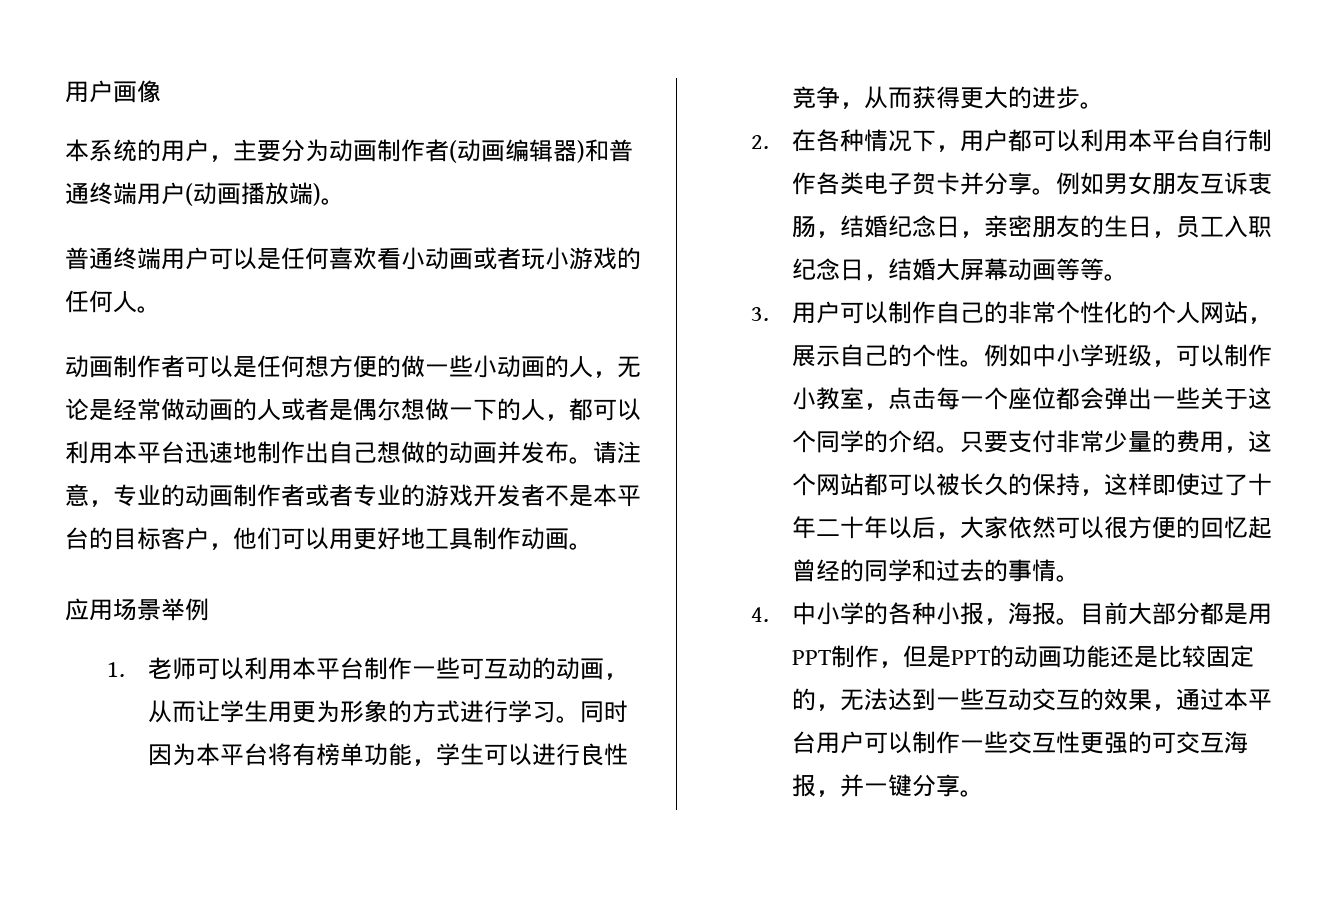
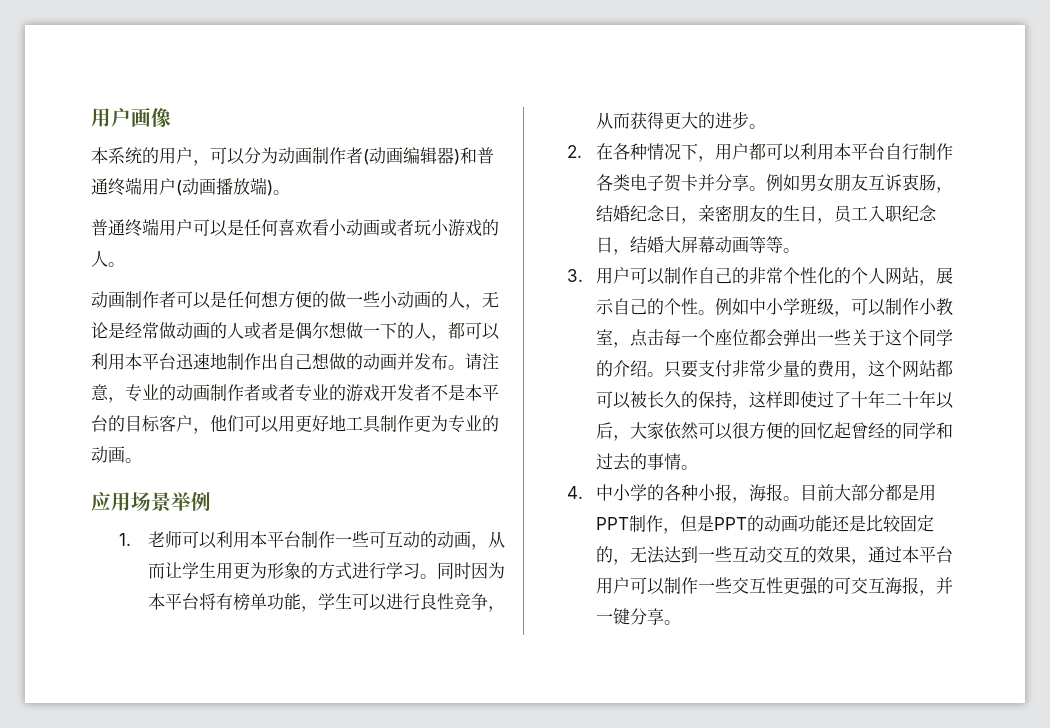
- 本系统的用户，主要分为动画制作者(动画编辑器)和普通终端用户(动画播放端)。
+ 本系统的用户，可以分为动画制作者(动画编辑器)和普通终端用户(动画播放端)。
- 普通终端用户可以是任何喜欢看小动画或者玩小游戏的任何人。
+ 普通终端用户可以是任何喜欢看小动画或者玩小游戏的人。
- 请注意，专业的动画制作者或者专业的游戏开发者不是本平台的目标客户，他们可以用更好地工具制作动画。
+ 请注意，专业的动画制作者或者专业的游戏开发者不是本平台的目标客户，他们可以用更好地工具制作更为专业的动画。

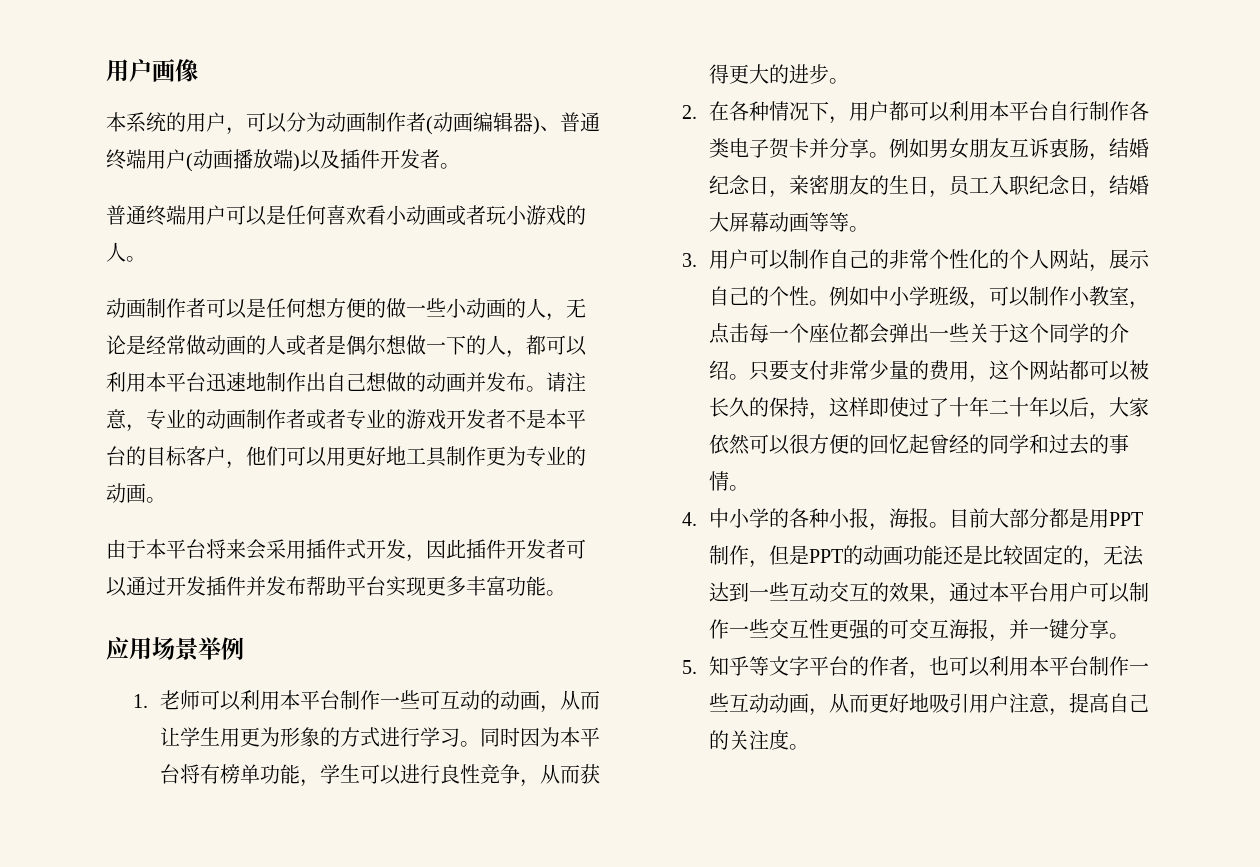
- 本系统的用户，可以分为动画制作者(动画编辑器)和普通终端用户(动画播放端)。
+ 本系统的用户，可以分为动画制作者(动画编辑器)、普通终端用户(动画播放端)以及插件开发者。
+ 由于本平台将来会采用插件式开发，因此插件开发者可以通过开发插件并发布帮助平台实现更多丰富功能。
+ 5.知乎等文字平台的作者，也可以利用本平台制作一些互动动画，从而更好地吸引用户注意，提高自己的关注度。

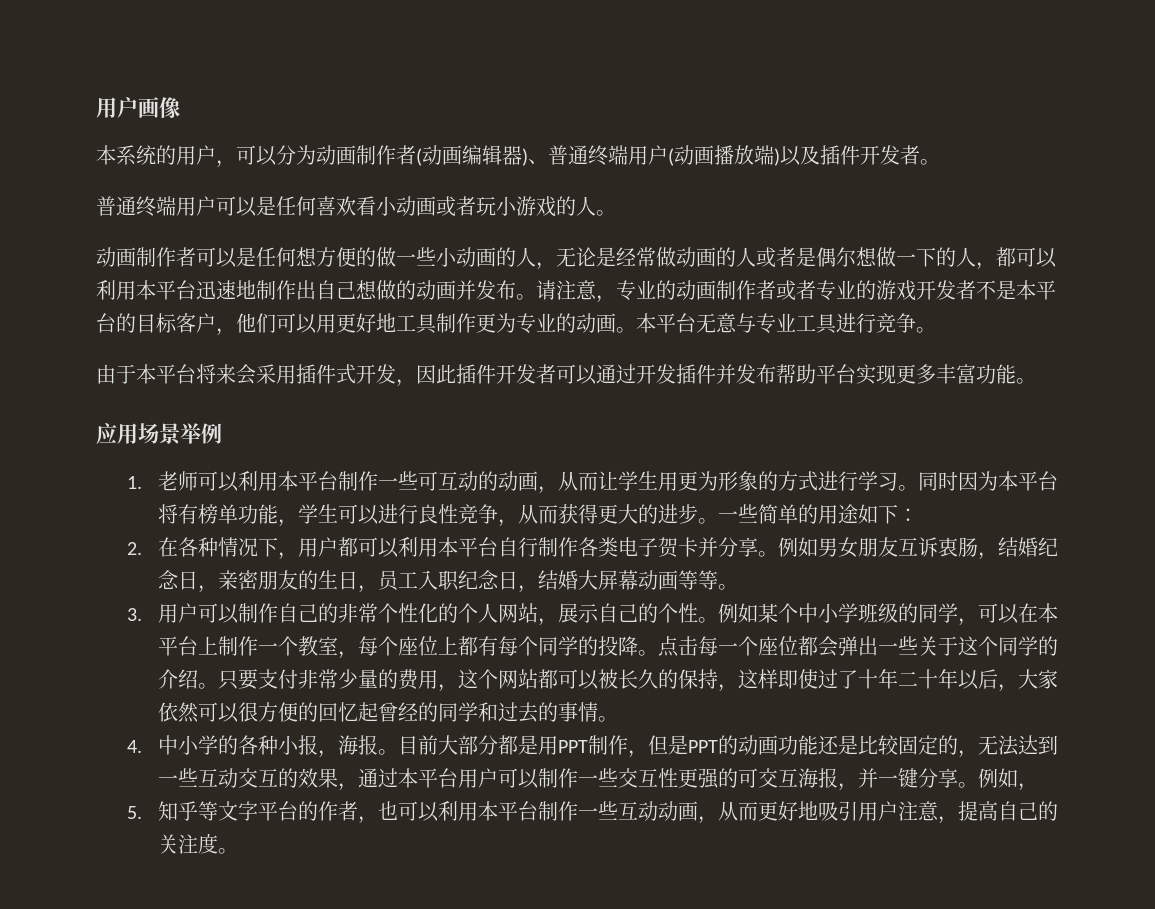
+ 本平台无意与专业工具进行竞争。
+ 一些简单的用途如下：
- 例如中小学班级，可以制作小教室，点击每一个座位都会弹出一些关于这个同学的介绍。
+ 例如某个中小学班级的同学，可以在本平台上制作一个教室，每个座位上都有每个同学的投降。点击每一个座位都会弹出一些关于这个同学的介绍。
+ 例如，

